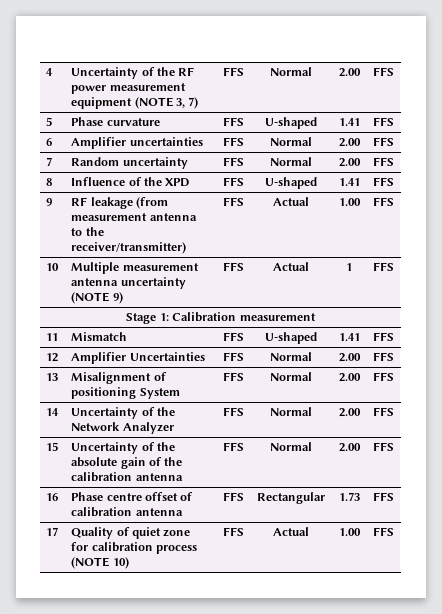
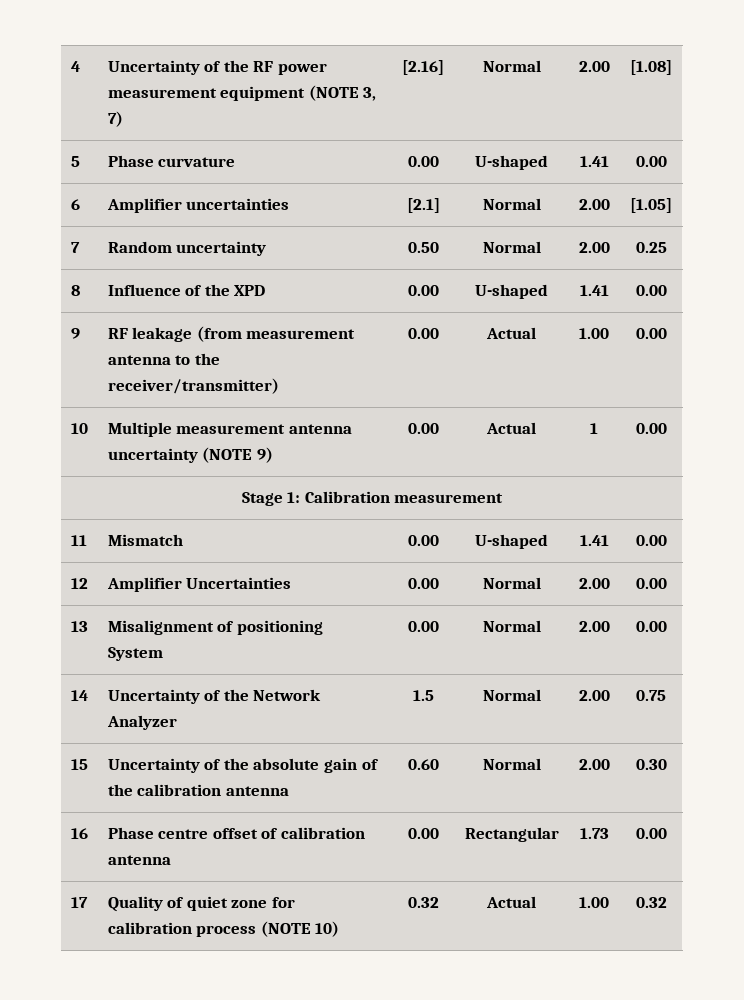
- 4 | Uncertainty of the RF power measurement equipment (NOTE 3, 7) | FFS | Normal | 2.00 | FFS
+ 4 | Uncertainty of the RF power measurement equipment (NOTE 3, 7) | [2.16] | Normal | 2.00 | [1.08]
- 5 | Phase curvature | FFS | U-shaped | 1.41 | FFS
+ 5 | Phase curvature | 0.00 | U-shaped | 1.41 | 0.00
- 6 | Amplifier uncertainties | FFS | Normal | 2.00 | FFS
+ 6 | Amplifier uncertainties | [2.1] | Normal | 2.00 | [1.05]
- 7 | Random uncertainty | FFS | Normal | 2.00 | FFS
+ 7 | Random uncertainty | 0.50 | Normal | 2.00 | 0.25
- 8 | Influence of the XPD | FFS | U-shaped | 1.41 | FFS
+ 8 | Influence of the XPD | 0.00 | U-shaped | 1.41 | 0.00
- 9 | RF leakage (from measurement antenna to the receiver/transmitter) | FFS | Actual | 1.00 | FFS
+ 9 | RF leakage (from measurement antenna to the receiver/transmitter) | 0.00 | Actual | 1.00 | 0.00
- 10 | Multiple measurement antenna uncertainty (NOTE 9) | FFS | Actual | 1 | FFS
+ 10 | Multiple measurement antenna uncertainty (NOTE 9) | 0.00 | Actual | 1 | 0.00
- 11 | Mismatch | FFS | U-shaped | 1.41 | FFS
+ 11 | Mismatch | 0.00 | U-shaped | 1.41 | 0.00
- 12 | Amplifier Uncertainties | FFS | Normal | 2.00 | FFS
+ 12 | Amplifier Uncertainties | 0.00 | Normal | 2.00 | 0.00
- 13 | Misalignment of positioning System | FFS | Normal | 2.00 | FFS
+ 13 | Misalignment of positioning System | 0.00 | Normal | 2.00 | 0.00
- 14 | Uncertainty of the Network Analyzer | FFS | Normal | 2.00 | FFS
+ 14 | Uncertainty of the Network Analyzer | 1.5 | Normal | 2.00 | 0.75
- 15 | Uncertainty of the absolute gain of the calibration antenna | FFS | Normal | 2.00 | FFS
+ 15 | Uncertainty of the absolute gain of the calibration antenna | 0.60 | Normal | 2.00 | 0.30
- 16 | Phase centre offset of calibration antenna | FFS | Rectangular | 1.73 | FFS
+ 16 | Phase centre offset of calibration antenna | 0.00 | Rectangular | 1.73 | 0.00
- 17 | Quality of quiet zone for calibration process (NOTE 10) | FFS | Actual | 1.00 | FFS
+ 17 | Quality of quiet zone for calibration process (NOTE 10) | 0.32 | Actual | 1.00 | 0.32

